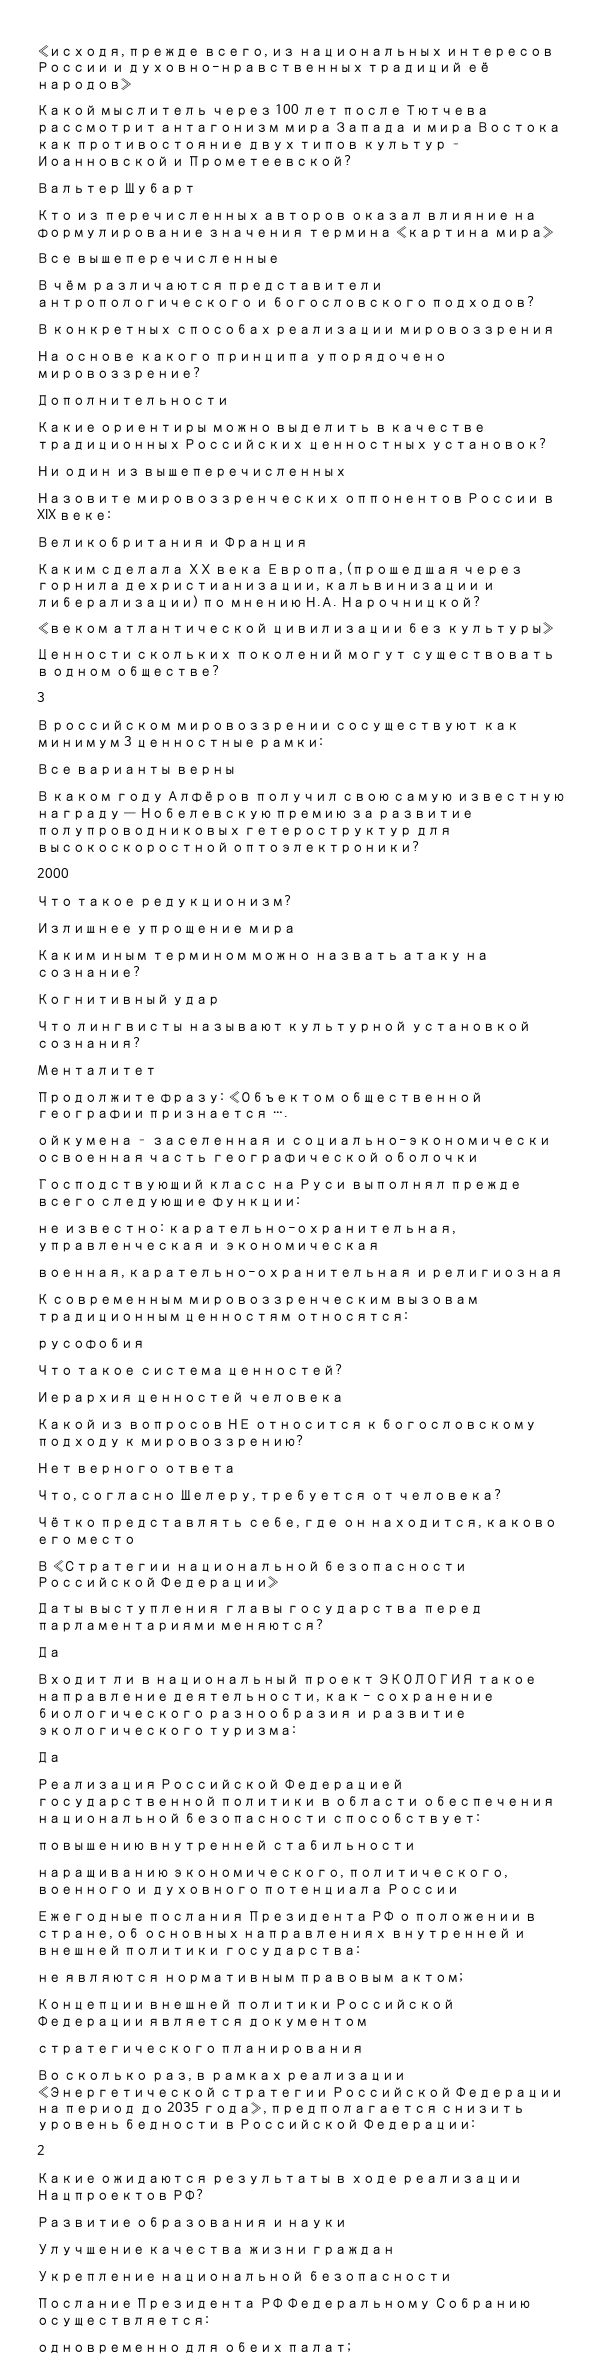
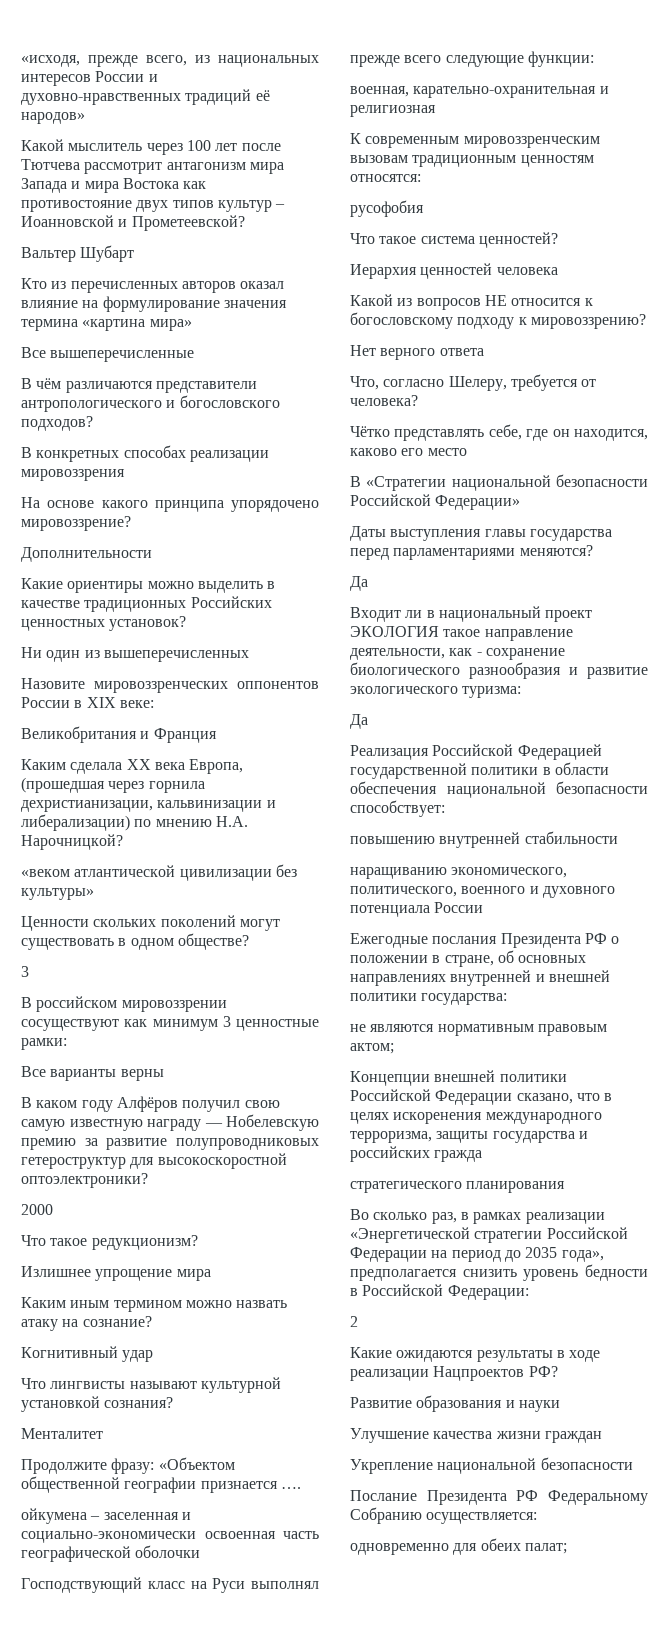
- не известно: карательно-охранительная, управленческая и экономическая
- Концепции внешней политики Российской Федерации является документом
+ Концепции внешней политики Российской Федерации сказано, что в целях искоренения международного терроризма, защиты государства и российских гражда

